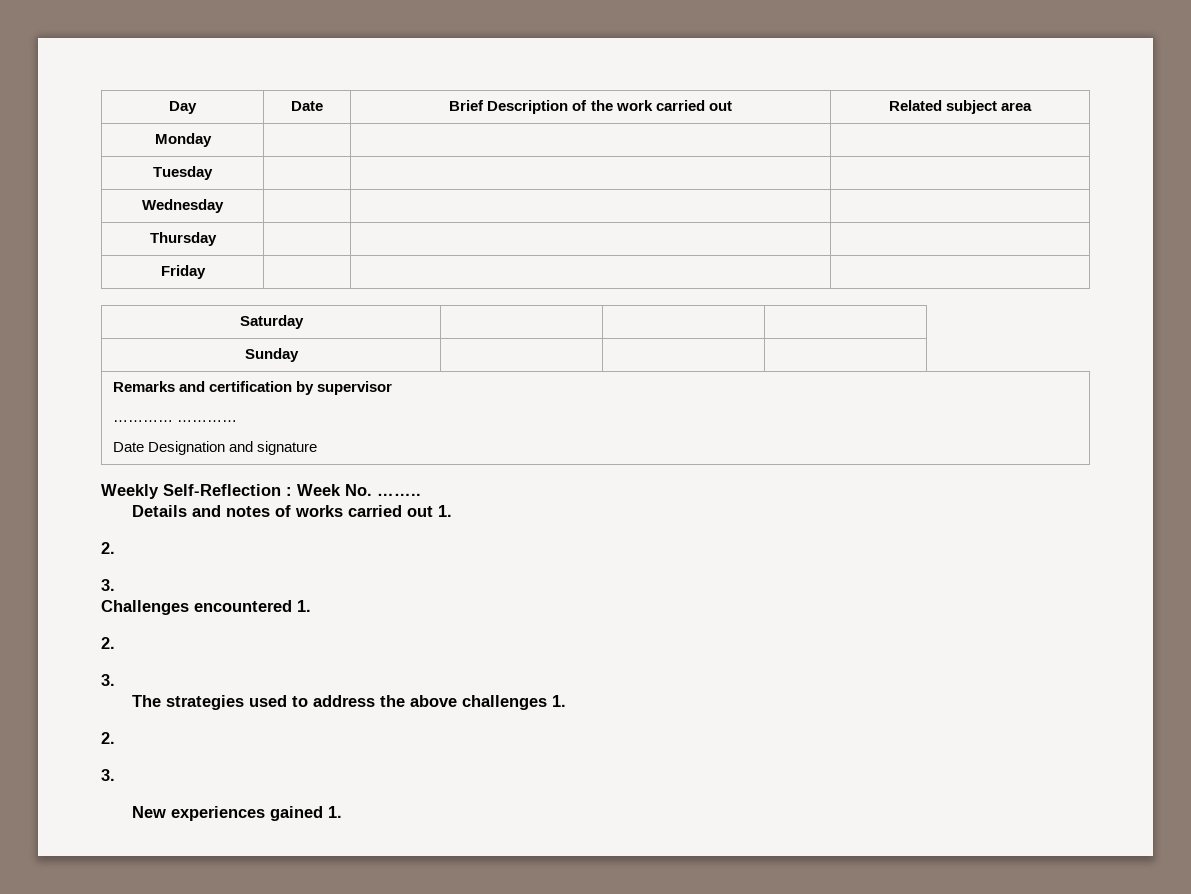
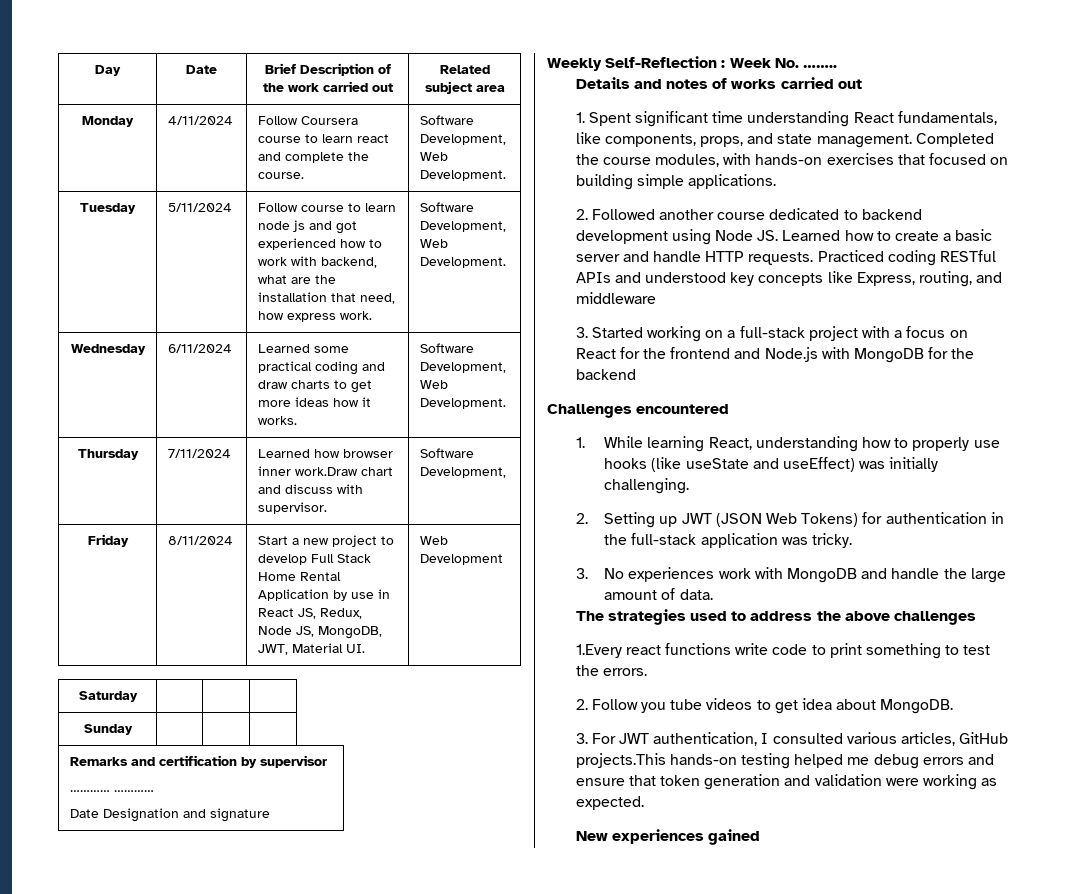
- Monday | | |
- Tuesday | | |
- Wednesday | | |
- Thursday | | |
- Friday | | |
+ Monday | 4/11/2024 | Follow Coursera course to learn react and complete the course. | Software Development, Web Development.
+ Tuesday | 5/11/2024 | Follow course to learn node js and got experienced how to work with backend, what are the installation that need, how express work. | Software Development, Web Development.
+ Wednesday | 6/11/2024 | Learned some practical coding and draw charts to get more ideas how it works. | Software Development, Web Development.
+ Thursday | 7/11/2024 | Learned how browser inner work.Draw chart and discuss with supervisor. | Software Development,
+ Friday | 8/11/2024 | Start a new project to develop Full Stack Home Rental Application by use in React JS, Redux, Node JS, MongoDB, JWT, Material UI. | Web Development
- Details and notes of works carried out 1.
- 2.
- 3.
- Challenges encountered 1.
- 2.
- 3.
+ Details and notes of works carried out
+ 1. Spent significant time understanding React fundamentals, like components, props, and state management. Completed the course modules, with hands-on exercises that focused on building simple applications.
+ 2. Followed another course dedicated to backend development using Node JS. Learned how to create a basic server and handle HTTP requests. Practiced coding RESTful APIs and understood key concepts like Express, routing, and middleware
+ 3. Started working on a full-stack project with a focus on React for the frontend and Node.js with MongoDB for the backend
+ Challenges encountered
+ 1. While learning React, understanding how to properly use hooks (like useState and useEffect) was initially challenging.
+ 2. Setting up JWT (JSON Web Tokens) for authentication in the full-stack application was tricky.
+ 3. No experiences work with MongoDB and handle the large amount of data.
- The strategies used to address the above challenges 1.
- 2.
- 3.
+ The strategies used to address the above challenges
+ 1.Every react functions write code to print something to test the errors.
+ 2. Follow you tube videos to get idea about MongoDB.
+ 3. For JWT authentication, I consulted various articles, GitHub projects.This hands-on testing helped me debug errors and ensure that token generation and validation were working as expected.
- New experiences gained 1.
+ New experiences gained

